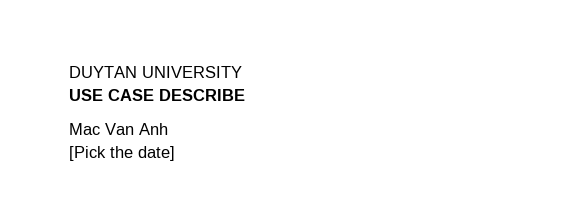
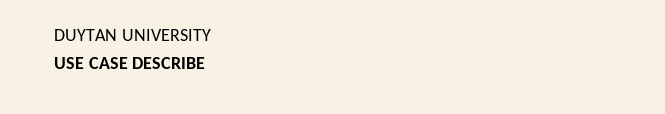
- Mac Van Anh
- [Pick the date]

